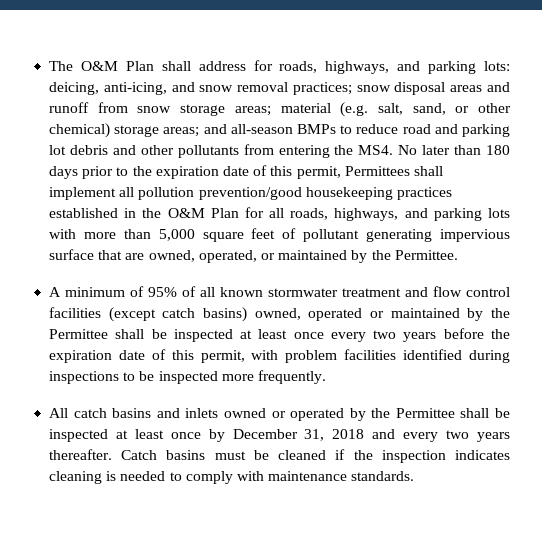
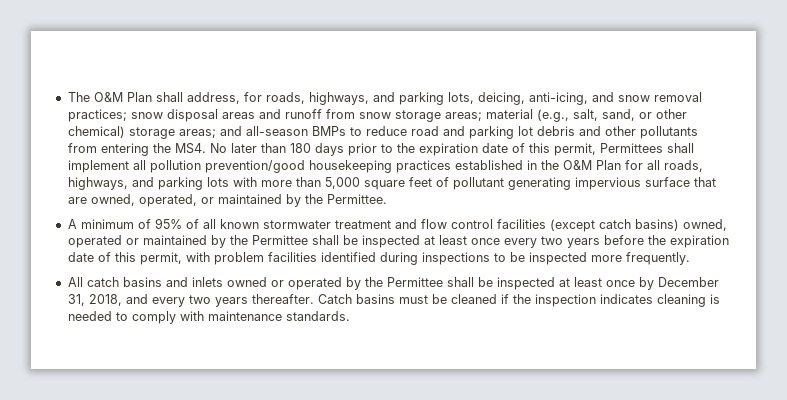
- The O&M Plan shall address for roads, highways, and parking lots: deicing, anti-icing, and snow removal practices;
+ The O&M Plan shall address, for roads, highways, and parking lots, deicing, anti-icing, and snow removal practices;
- material (e.g. salt, sand, or other chemical) storage areas;
+ material (e.g., salt, sand, or other chemical) storage areas;
- All catch basins and inlets owned or operated by the Permittee shall be inspected at least once by December 31, 2018 and every two years thereafter.
+ All catch basins and inlets owned or operated by the Permittee shall be inspected at least once by December 31, 2018, and every two years thereafter.

